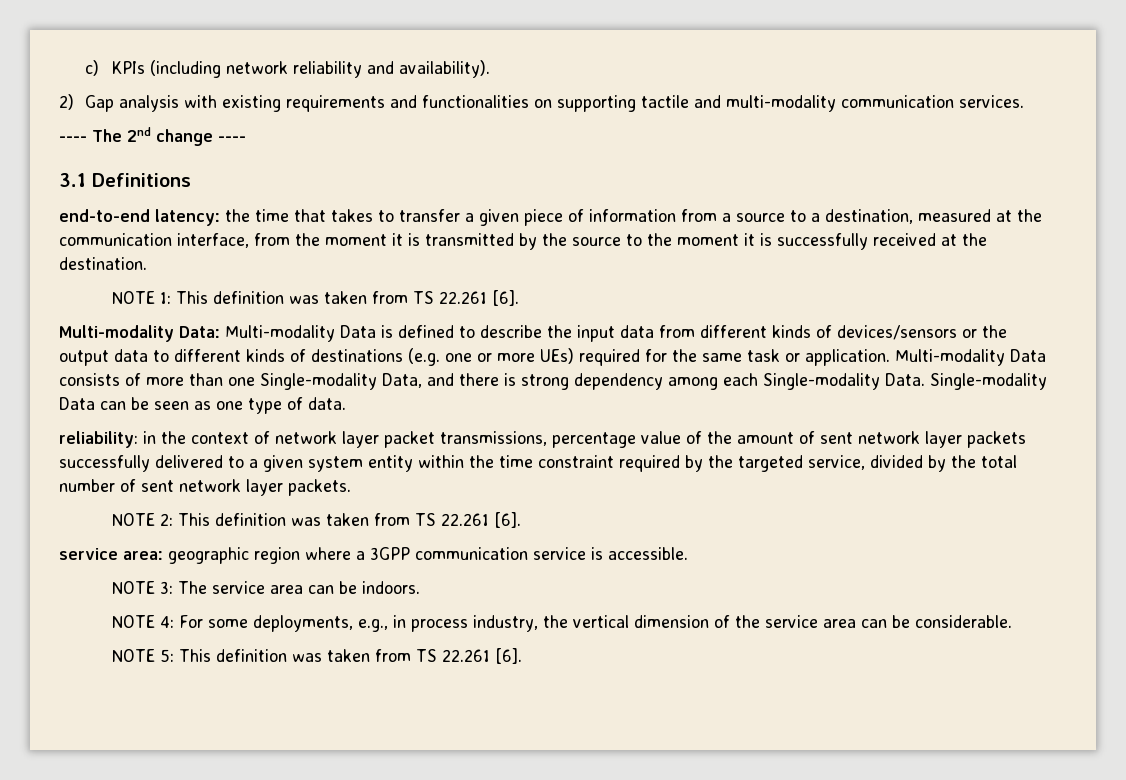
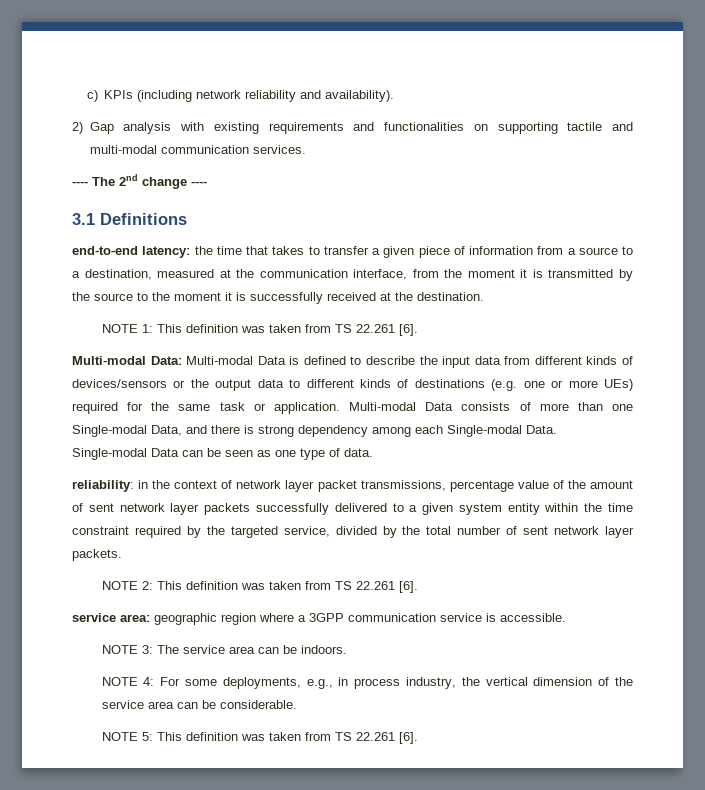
- 2) Gap analysis with existing requirements and functionalities on supporting tactile and multi-modality communication services.
+ 2) Gap analysis with existing requirements and functionalities on supporting tactile and multi-modal communication services.
- Multi-modality Data: Multi-modality Data is defined to describe the input data from different kinds of devices/sensors or the output data to different kinds of destinations (e.g. one or more UEs) required for the same task or application.
+ Multi-modal Data: Multi-modal Data is defined to describe the input data from different kinds of devices/sensors or the output data to different kinds of destinations (e.g. one or more UEs) required for the same task or application.
- Multi-modality Data consists of more than one Single-modality Data, and there is strong dependency among each Single-modality Data. Single-modality Data can be seen as one type of data.
+ Multi-modal Data consists of more than one Single-modal Data, and there is strong dependency among each Single-modal Data. Single-modal Data can be seen as one type of data.

